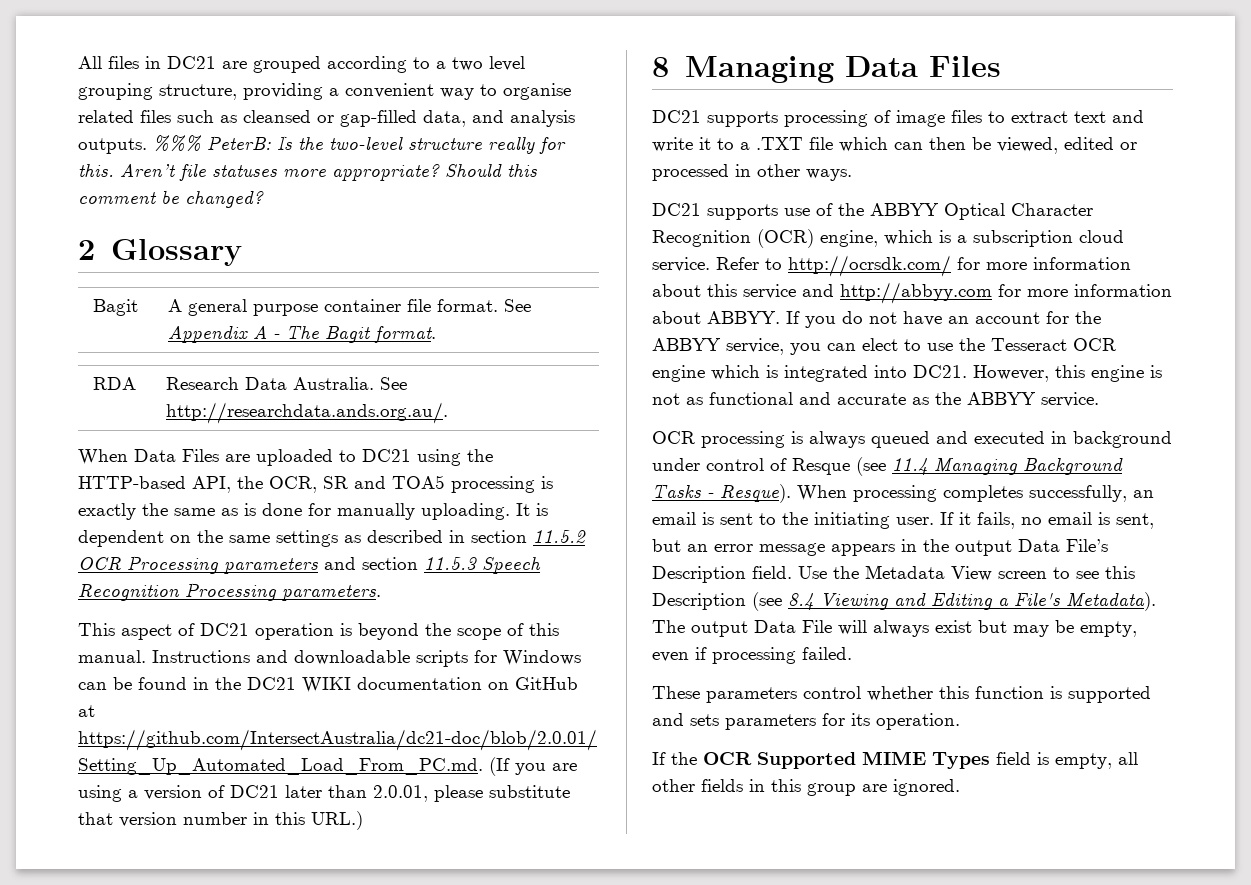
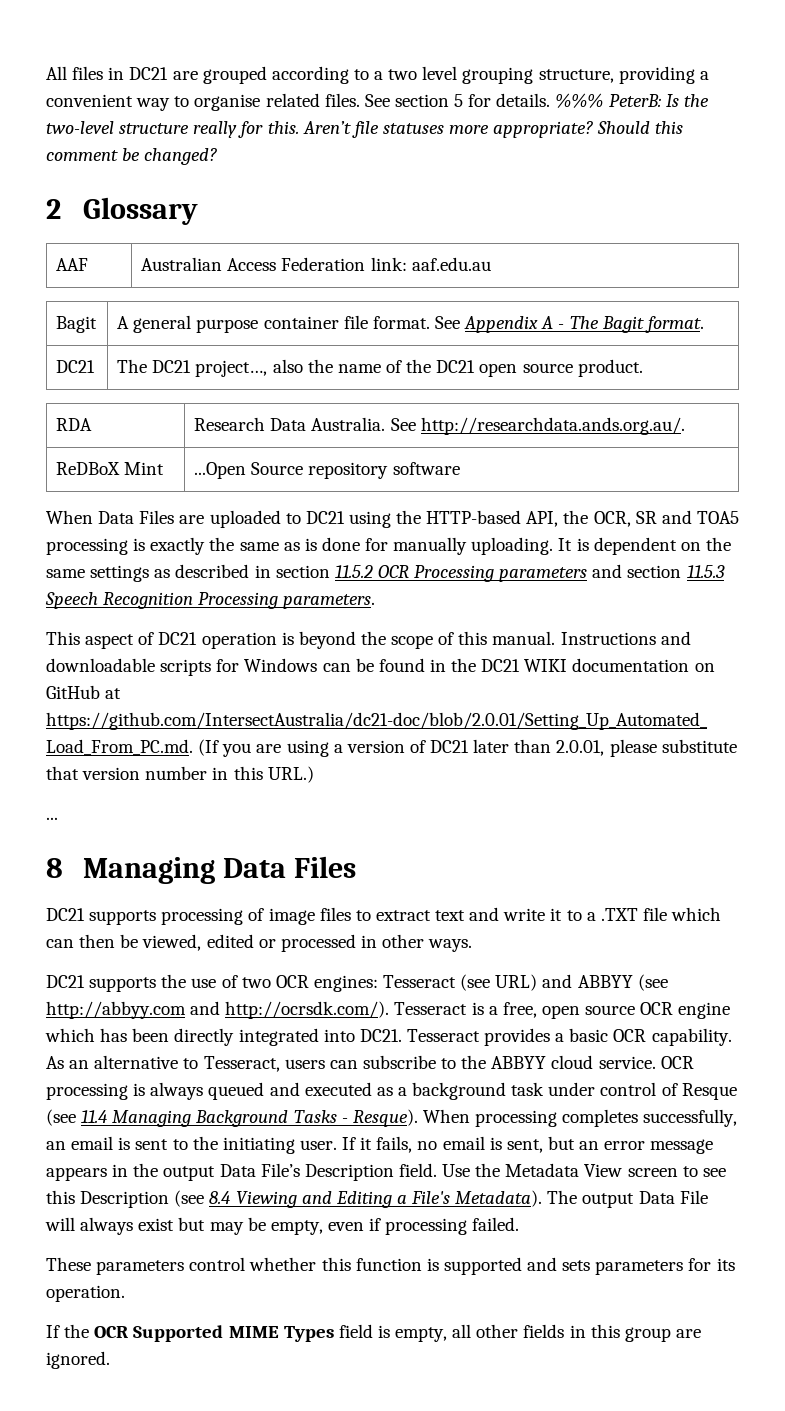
- All files in DC21 are grouped according to a two level grouping structure, providing a convenient way to organise related files such as cleansed or gap-filled data, and analysis outputs.
+ All files in DC21 are grouped according to a two level grouping structure, providing a convenient way to organise related files. See section 5 for details.
+ AAF | Australian Access Federation link: aaf.edu.au
+ DC21 | The DC21 project…, also the name of the DC21 open source product.
+ ReDBoX Mint | ...Open Source repository software
+ ...
- DC21 supports use of the ABBYY Optical Character Recognition (OCR) engine, which is a subscription cloud service. Refer to http://ocrsdk.com/ for more information about this service and http://abbyy.com for more information about ABBYY. If you do not have an account for the ABBYY service, you can elect to use the Tesseract OCR engine which is integrated into DC21. However, this engine is not as functional and accurate as the ABBYY service.
- OCR processing is always queued and executed in background under control of Resque (see 11.4 Managing Background Tasks - Resque).
+ DC21 supports the use of two OCR engines: Tesseract (see URL) and ABBYY (see http://abbyy.com and http://ocrsdk.com/). Tesseract is a free, open source OCR engine which has been directly integrated into DC21. Tesseract provides a basic OCR capability. As an alternative to Tesseract, users can subscribe to the ABBYY cloud service. OCR processing is always queued and executed as a background task under control of Resque (see 11.4 Managing Background Tasks - Resque).

